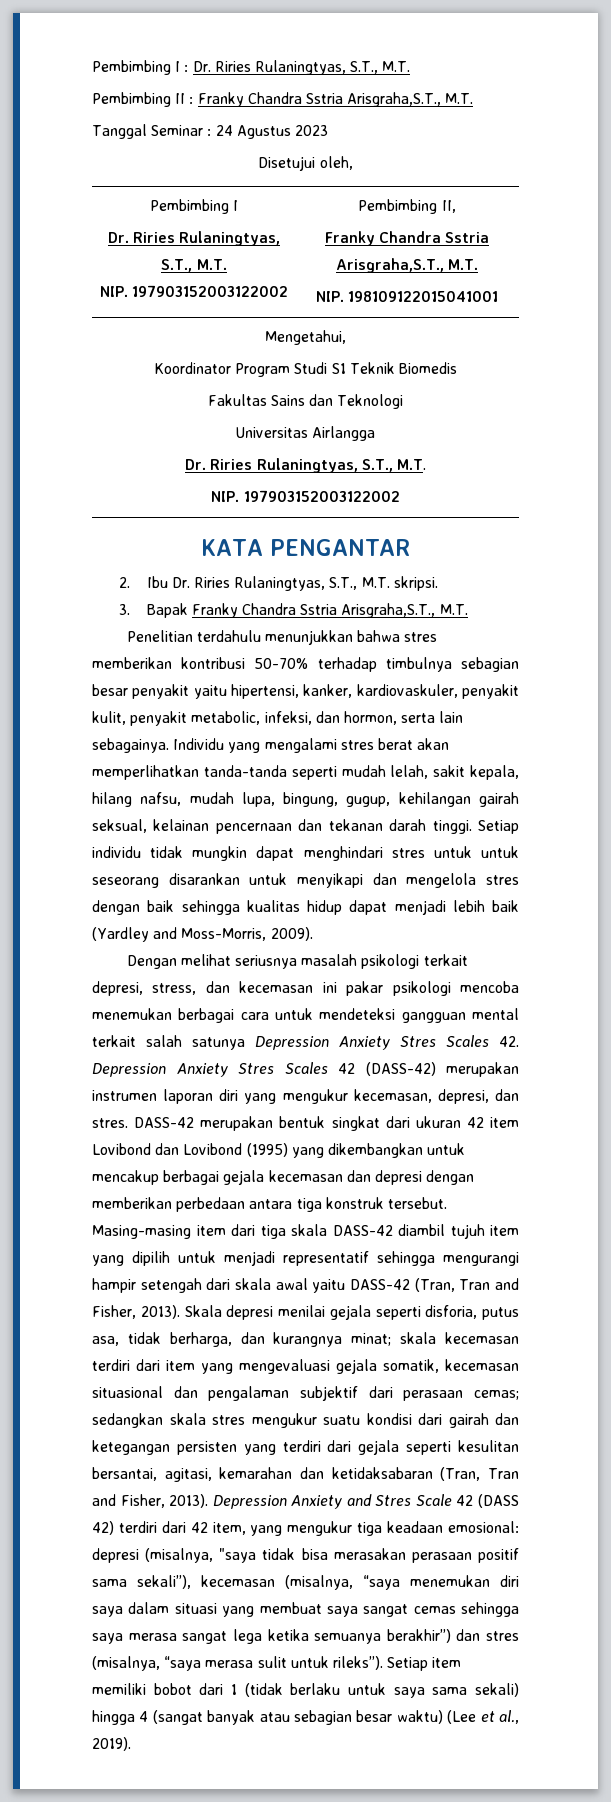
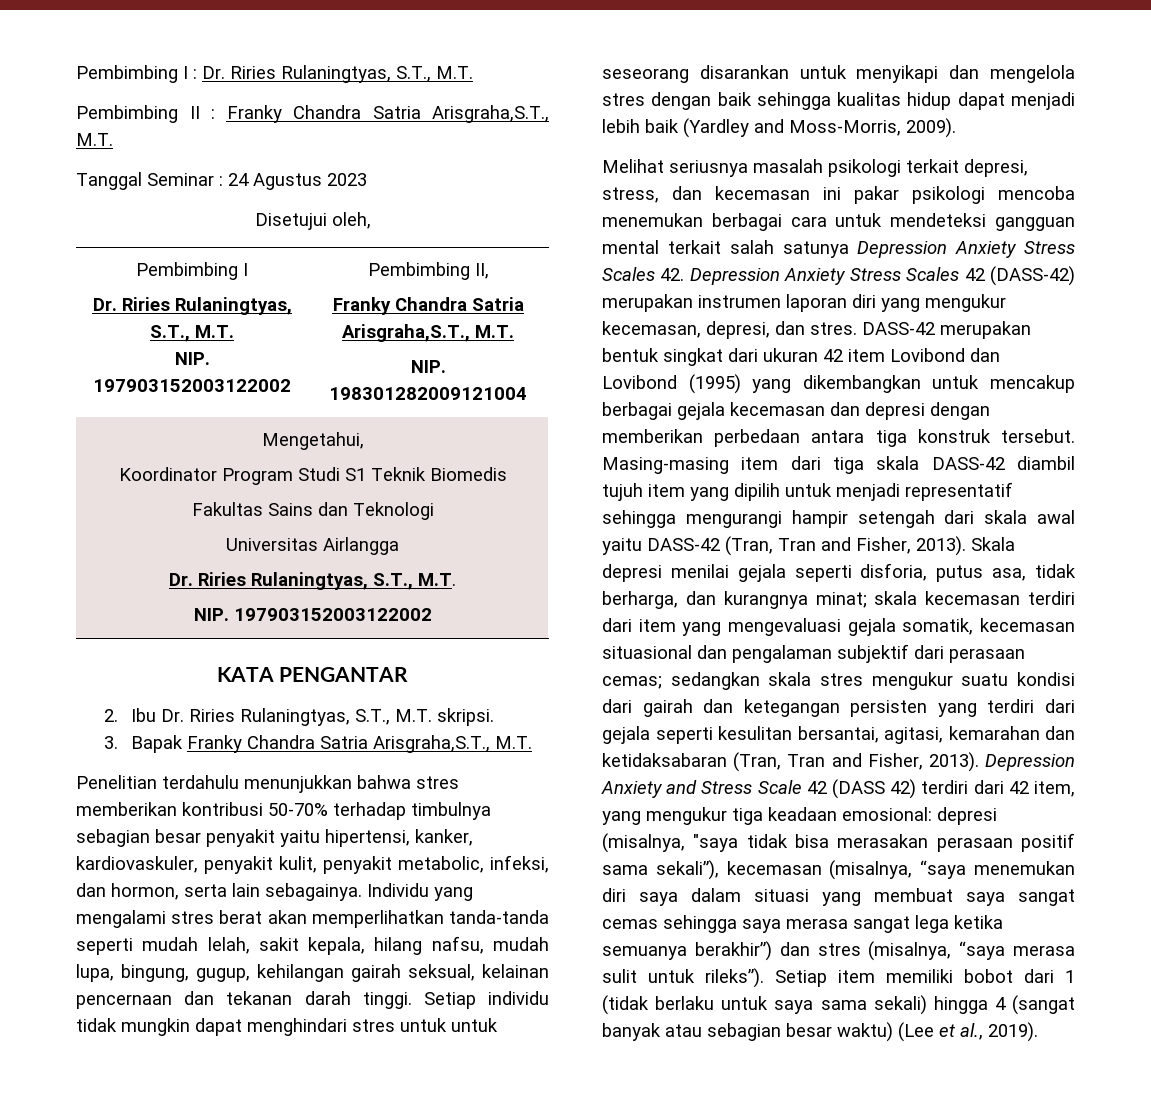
- Pembimbing II : Franky Chandra Sstria Arisgraha,S.T., M.T.
+ Pembimbing II : Franky Chandra Satria Arisgraha,S.T., M.T.
  Disetujui oleh,
  Pembimbing I
  Dr. Riries Rulaningtyas, S.T., M.T.
  NIP. 197903152003122002 | Pembimbing II,
- Franky Chandra Sstria Arisgraha,S.T., M.T.
- NIP. 198109122015041001
+ Franky Chandra Satria Arisgraha,S.T., M.T.
+ NIP. 198301282009121004
- 3. Bapak Franky Chandra Sstria Arisgraha,S.T., M.T.
+ 3. Bapak Franky Chandra Satria Arisgraha,S.T., M.T.
- Dengan melihat seriusnya masalah psikologi terkait depresi, stress, dan kecemasan ini pakar psikologi mencoba menemukan berbagai cara untuk mendeteksi gangguan mental terkait salah satunya Depression Anxiety Stres Scales 42. Depression Anxiety Stres Scales 42 (DASS-42) merupakan instrumen laporan diri yang mengukur kecemasan, depresi, dan stres.
+ Melihat seriusnya masalah psikologi terkait depresi, stress, dan kecemasan ini pakar psikologi mencoba menemukan berbagai cara untuk mendeteksi gangguan mental terkait salah satunya Depression Anxiety Stress Scales 42. Depression Anxiety Stress Scales 42 (DASS-42) merupakan instrumen laporan diri yang mengukur kecemasan, depresi, dan stres.
- Depression Anxiety and Stres Scale 42 (DASS 42) terdiri dari 42 item, yang mengukur tiga keadaan emosional: depresi (misalnya, "saya tidak bisa merasakan perasaan positif sama sekali”), kecemasan (misalnya, “saya menemukan diri saya dalam situasi yang membuat saya sangat cemas sehingga saya merasa sangat lega ketika semuanya berakhir”) dan stres (misalnya, “saya merasa sulit untuk rileks”).
+ Depression Anxiety and Stress Scale 42 (DASS 42) terdiri dari 42 item, yang mengukur tiga keadaan emosional: depresi (misalnya, "saya tidak bisa merasakan perasaan positif sama sekali”), kecemasan (misalnya, “saya menemukan diri saya dalam situasi yang membuat saya sangat cemas sehingga saya merasa sangat lega ketika semuanya berakhir”) dan stres (misalnya, “saya merasa sulit untuk rileks”).

